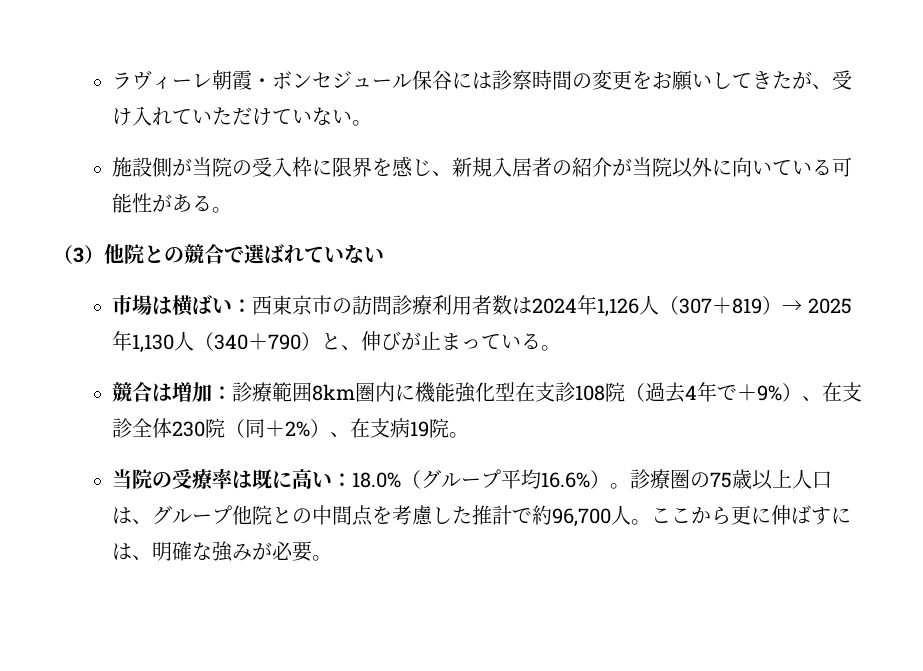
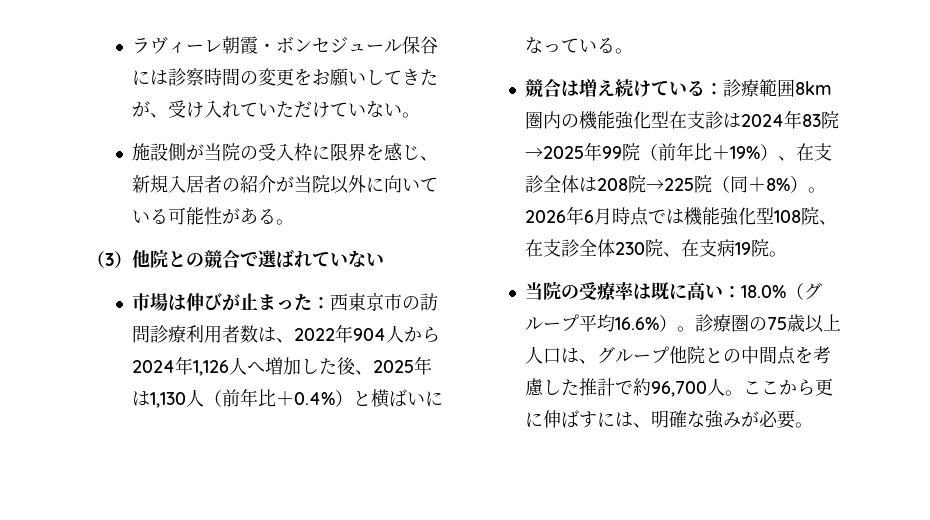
- 市場は横ばい：西東京市の訪問診療利用者数は2024年1,126人（307＋819）→ 2025年1,130人（340＋790）と、伸びが止まっている。
+ 市場は伸びが止まった：西東京市の訪問診療利用者数は、2022年904人から2024年1,126人へ増加した後、2025年は1,130人（前年比＋0.4%）と横ばいになっている。
- 競合は増加：診療範囲8km圏内に機能強化型在支診108院（過去4年で＋9%）、在支診全体230院（同＋2%）、在支病19院。
+ 競合は増え続けている：診療範囲8km圏内の機能強化型在支診は2024年83院→2025年99院（前年比＋19%）、在支診全体は208院→225院（同＋8%）。2026年6月時点では機能強化型108院、在支診全体230院、在支病19院。

